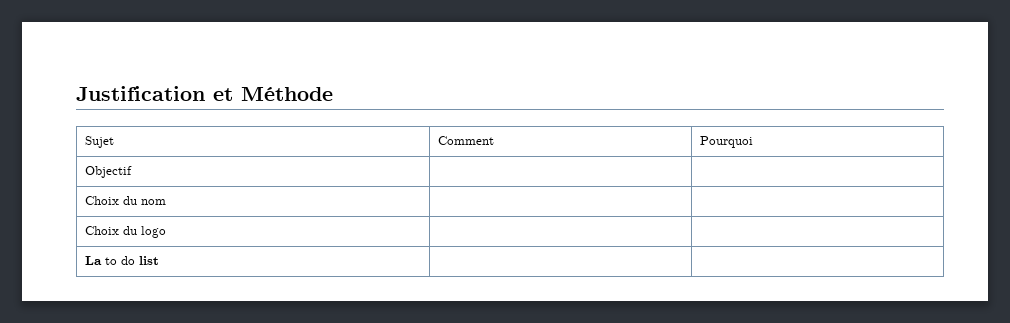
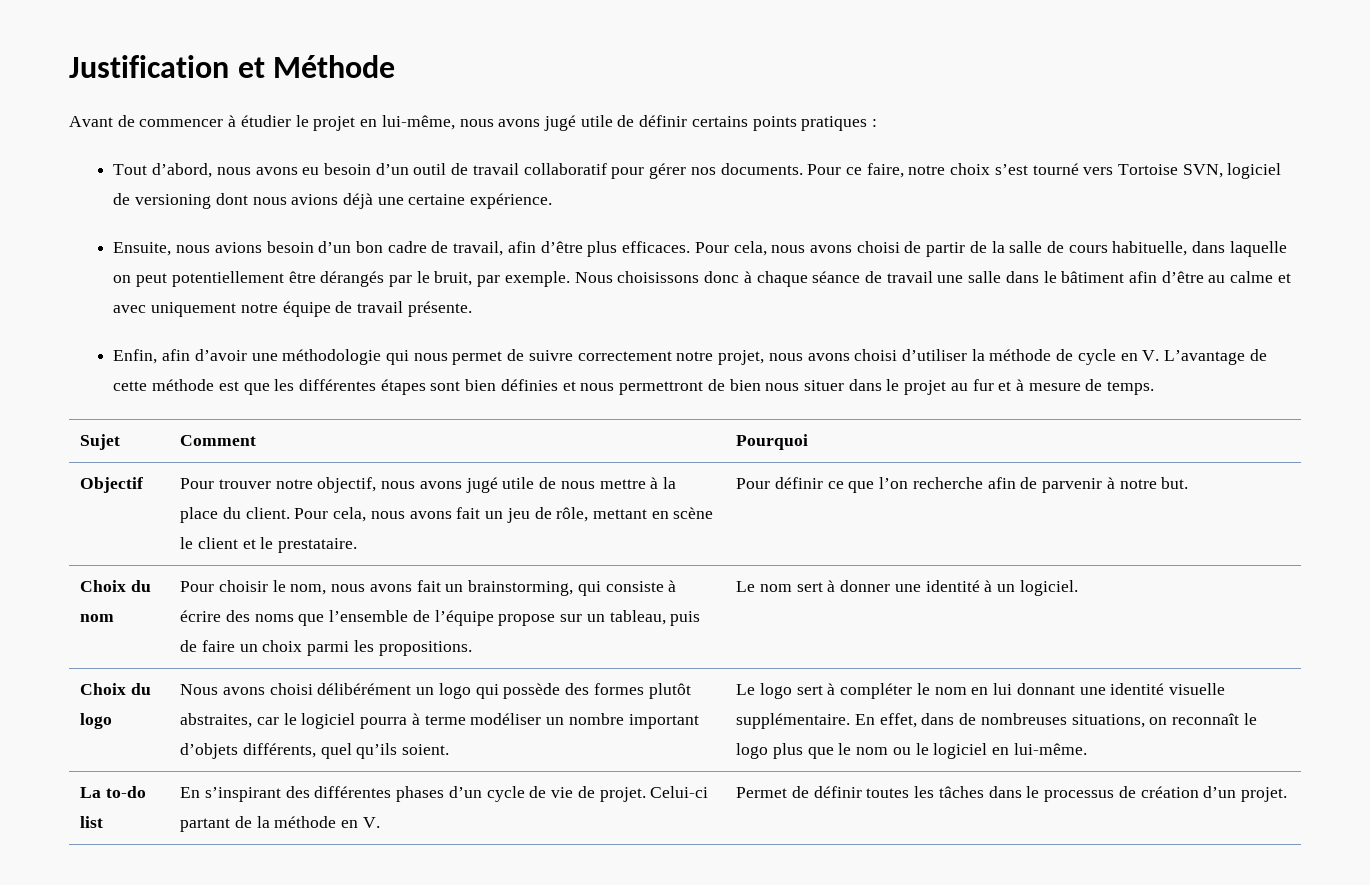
+ Avant de commencer à étudier le projet en lui-même, nous avons jugé utile de définir certains points pratiques :
+ Tout d’abord, nous avons eu besoin d’un outil de travail collaboratif pour gérer nos documents. Pour ce faire, notre choix s’est tourné vers Tortoise SVN, logiciel de versioning dont nous avions déjà une certaine expérience.
+ Ensuite, nous avions besoin d’un bon cadre de travail, afin d’être plus efficaces. Pour cela, nous avons choisi de partir de la salle de cours habituelle, dans laquelle on peut potentiellement être dérangés par le bruit, par exemple. Nous choisissons donc à chaque séance de travail une salle dans le bâtiment afin d’être au calme et avec uniquement notre équipe de travail présente.
+ Enfin, afin d’avoir une méthodologie qui nous permet de suivre correctement notre projet, nous avons choisi d’utiliser la méthode de cycle en V. L’avantage de cette méthode est que les différentes étapes sont bien définies et nous permettront de bien nous situer dans le projet au fur et à mesure de temps.
  Sujet | Comment | Pourquoi
- Objectif | |
- Choix du nom | |
- Choix du logo | |
+ Objectif | Pour trouver notre objectif, nous avons jugé utile de nous mettre à la place du client. Pour cela, nous avons fait un jeu de rôle, mettant en scène le client et le prestataire. | Pour définir ce que l’on recherche afin de parvenir à notre but.
+ Choix du nom | Pour choisir le nom, nous avons fait un brainstorming, qui consiste à écrire des noms que l’ensemble de l’équipe propose sur un tableau, puis de faire un choix parmi les propositions. | Le nom sert à donner une identité à un logiciel.
+ Choix du logo | Nous avons choisi délibérément un logo qui possède des formes plutôt abstraites, car le logiciel pourra à terme modéliser un nombre important d’objets différents, quel qu’ils soient. | Le logo sert à compléter le nom en lui donnant une identité visuelle supplémentaire. En effet, dans de nombreuses situations, on reconnaît le logo plus que le nom ou le logiciel en lui-même.
- La to do list | |
+ La to-do list | En s’inspirant des différentes phases d’un cycle de vie de projet. Celui-ci partant de la méthode en V. | Permet de définir toutes les tâches dans le processus de création d’un projet.

